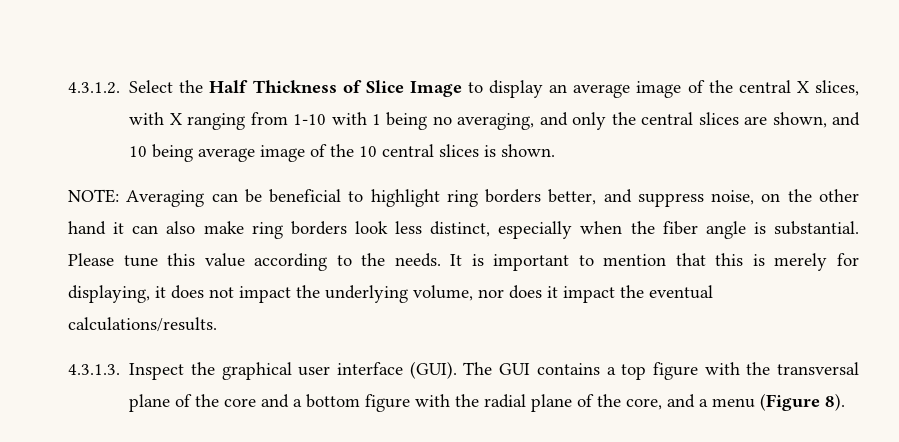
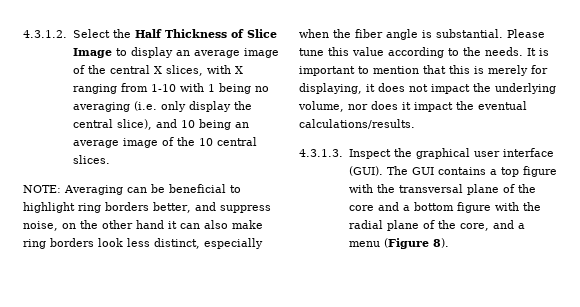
- 4.3.1.2. Select the Half Thickness of Slice Image to display an average image of the central X slices, with X ranging from 1-10 with 1 being no averaging, and only the central slices are shown, and 10 being average image of the 10 central slices is shown.
+ 4.3.1.2. Select the Half Thickness of Slice Image to display an average image of the central X slices, with X ranging from 1-10 with 1 being no averaging (i.e. only display the central slice), and 10 being an average image of the 10 central slices.

